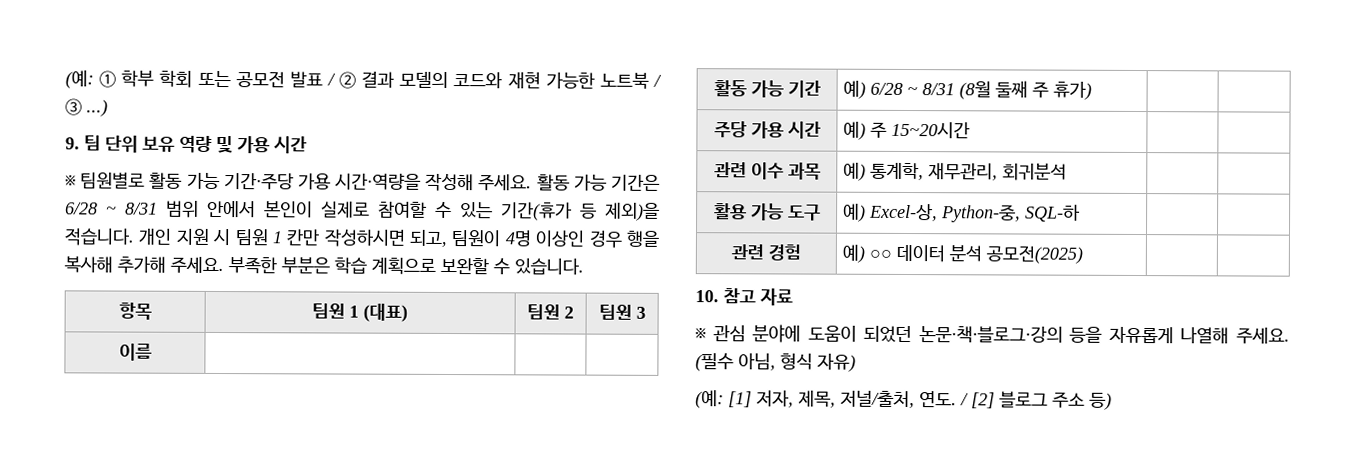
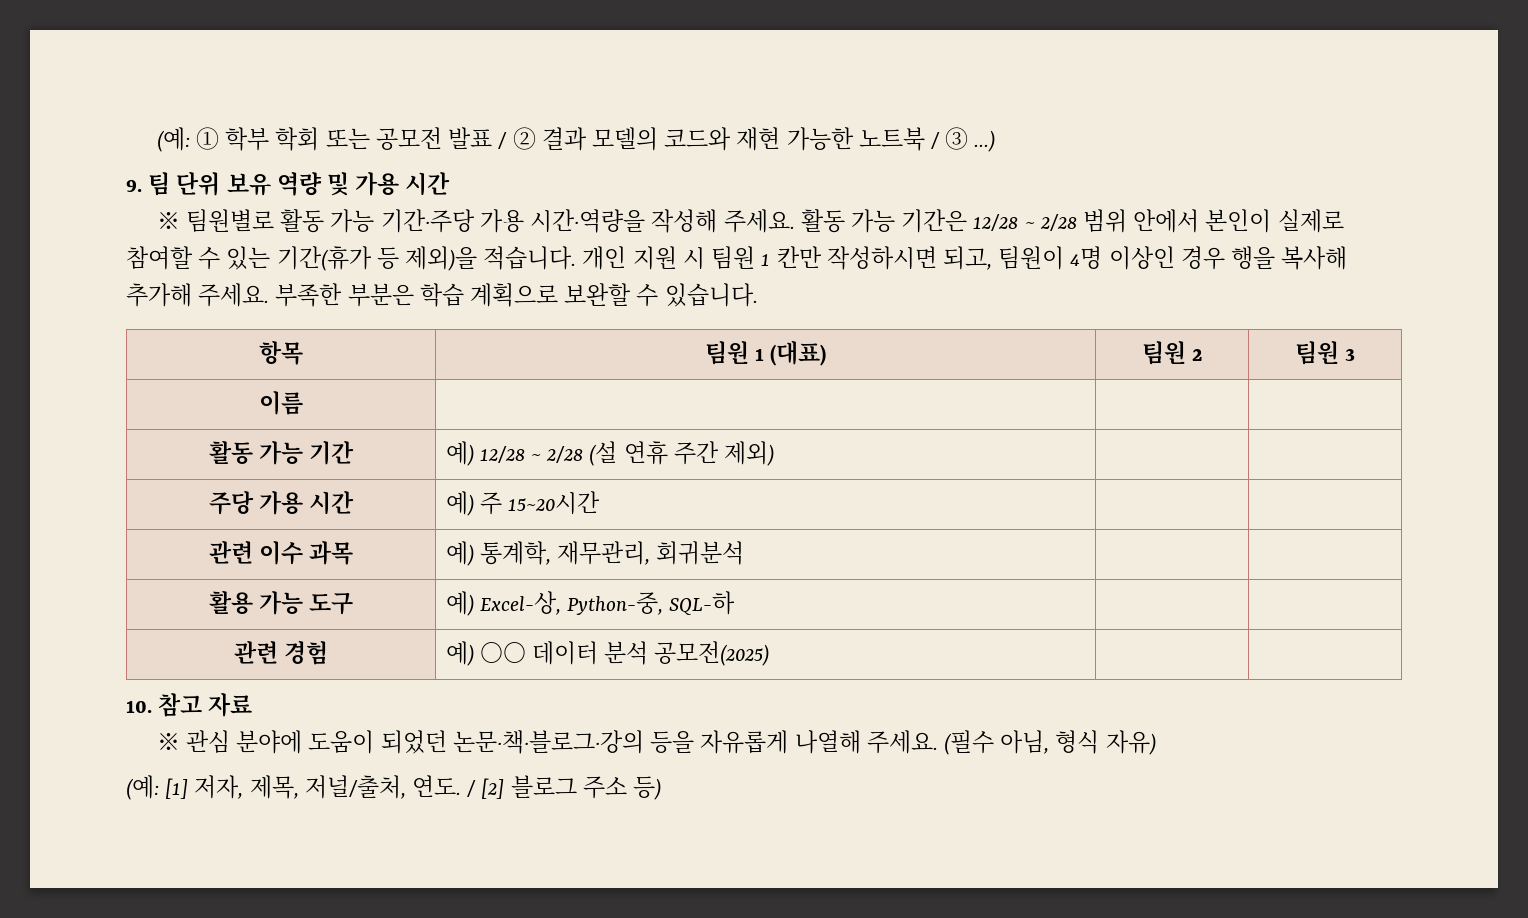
- 활동 가능 기간은 6/28 ~ 8/31 범위 안에서 본인이 실제로 참여할 수 있는 기간(휴가 등 제외)을 적습니다.
+ 활동 가능 기간은 12/28 ~ 2/28 범위 안에서 본인이 실제로 참여할 수 있는 기간(휴가 등 제외)을 적습니다.
- 활동 가능 기간 | 예) 6/28 ~ 8/31 (8월 둘째 주 휴가) | |
+ 활동 가능 기간 | 예) 12/28 ~ 2/28 (설 연휴 주간 제외) | |

